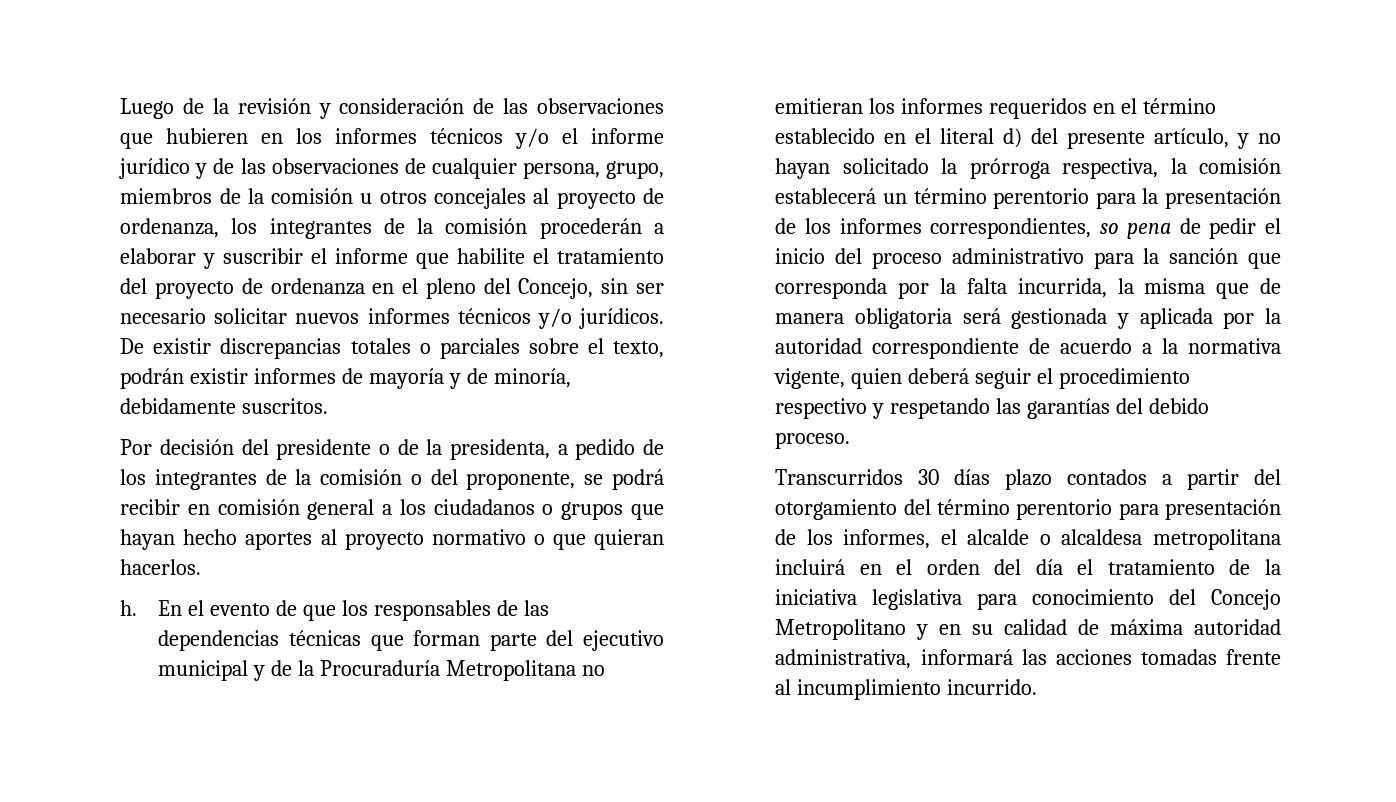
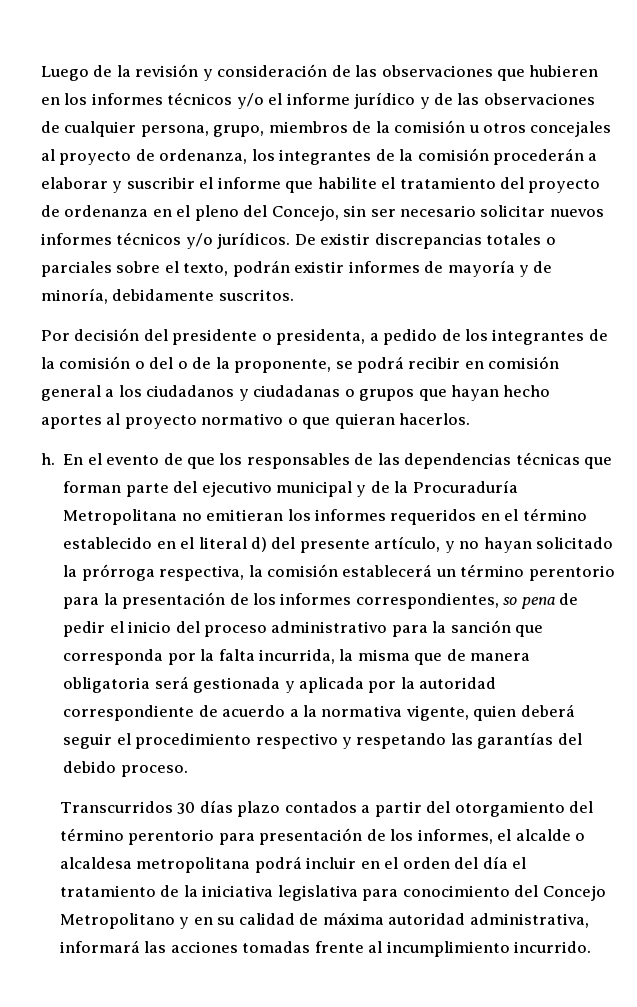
- Por decisión del presidente o de la presidenta, a pedido de los integrantes de la comisión o del proponente, se podrá recibir en comisión general a los ciudadanos o grupos que hayan hecho aportes al proyecto normativo o que quieran hacerlos.
+ Por decisión del presidente o presidenta, a pedido de los integrantes de la comisión o del o de la proponente, se podrá recibir en comisión general a los ciudadanos y ciudadanas o grupos que hayan hecho aportes al proyecto normativo o que quieran hacerlos.
- Transcurridos 30 días plazo contados a partir del otorgamiento del término perentorio para presentación de los informes, el alcalde o alcaldesa metropolitana incluirá en el orden del día el tratamiento de la iniciativa legislativa para conocimiento del Concejo Metropolitano y en su calidad de máxima autoridad administrativa, informará las acciones tomadas frente al incumplimiento incurrido.
+ Transcurridos 30 días plazo contados a partir del otorgamiento del término perentorio para presentación de los informes, el alcalde o alcaldesa metropolitana podrá incluir en el orden del día el tratamiento de la iniciativa legislativa para conocimiento del Concejo Metropolitano y en su calidad de máxima autoridad administrativa, informará las acciones tomadas frente al incumplimiento incurrido.

